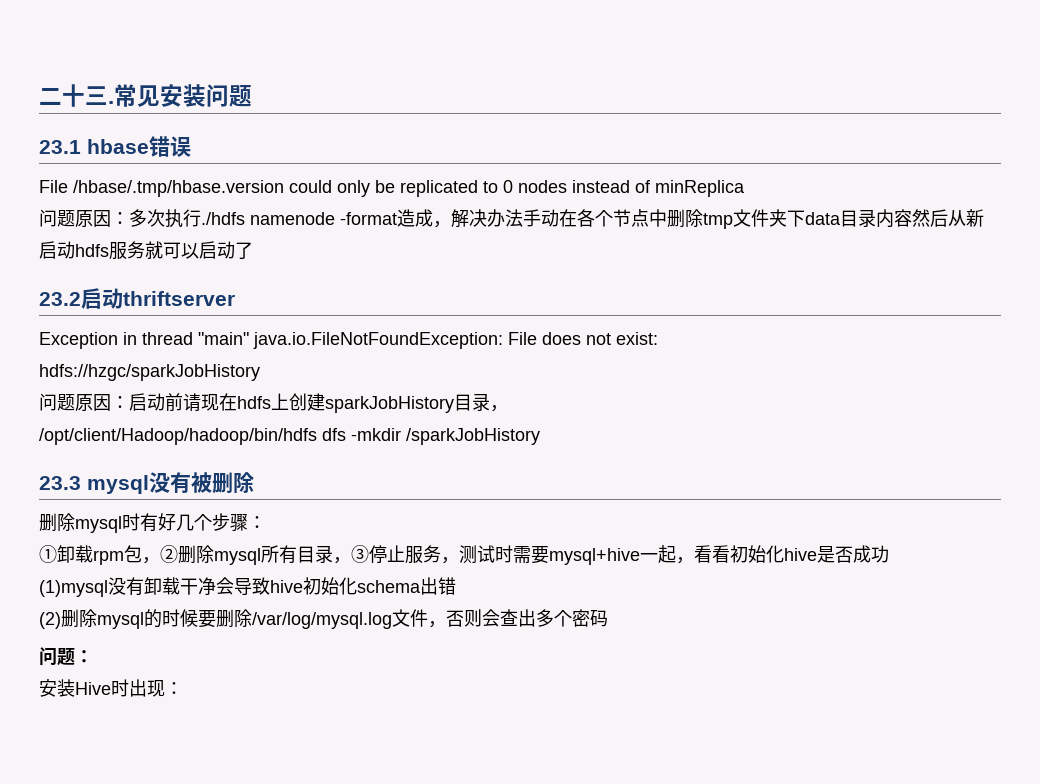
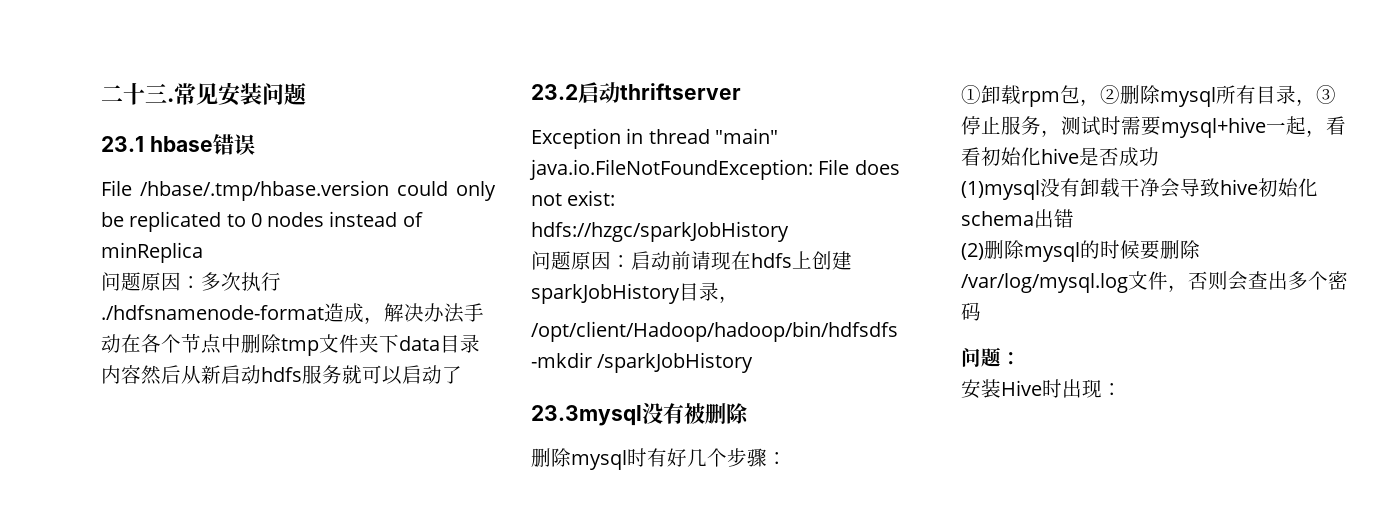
- 问题原因：多次执行./hdfs namenode -format造成，解决办法手动在各个节点中删除tmp文件夹下data目录内容然后从新启动hdfs服务就可以启动了
+ 问题原因：多次执行./hdfsnamenode-format造成，解决办法手动在各个节点中删除tmp文件夹下data目录内容然后从新启动hdfs服务就可以启动了
- /opt/client/Hadoop/hadoop/bin/hdfs dfs -mkdir /sparkJobHistory
+ /opt/client/Hadoop/hadoop/bin/hdfsdfs -mkdir /sparkJobHistory
- 23.3 mysql没有被删除
+ 23.3mysql没有被删除

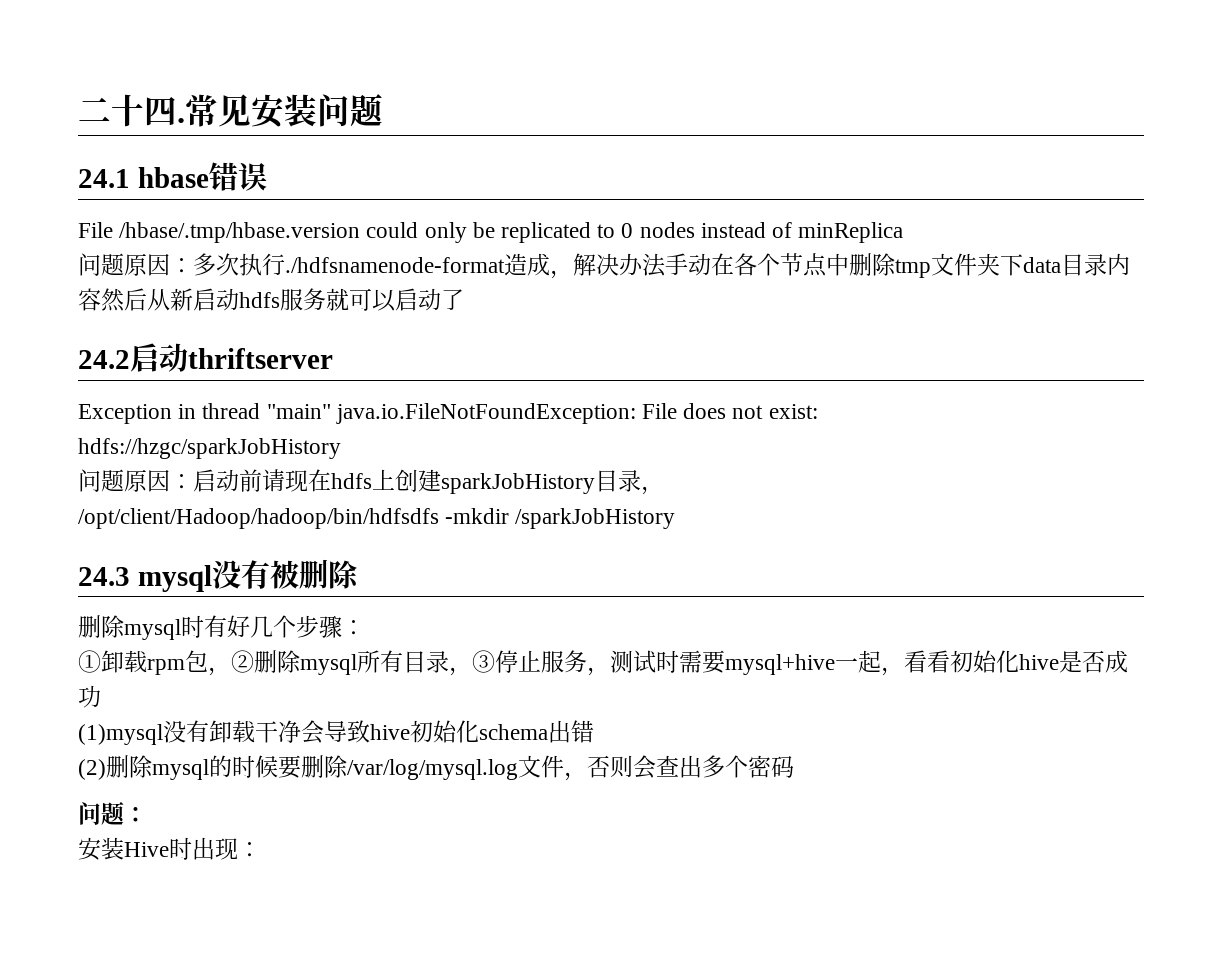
- 二十三.
+ 二十四.
- 23.1 hbase错误
+ 24.1 hbase错误
- 23.2启动thriftserver
+ 24.2启动thriftserver
- 23.3mysql没有被删除
+ 24.3 mysql没有被删除

